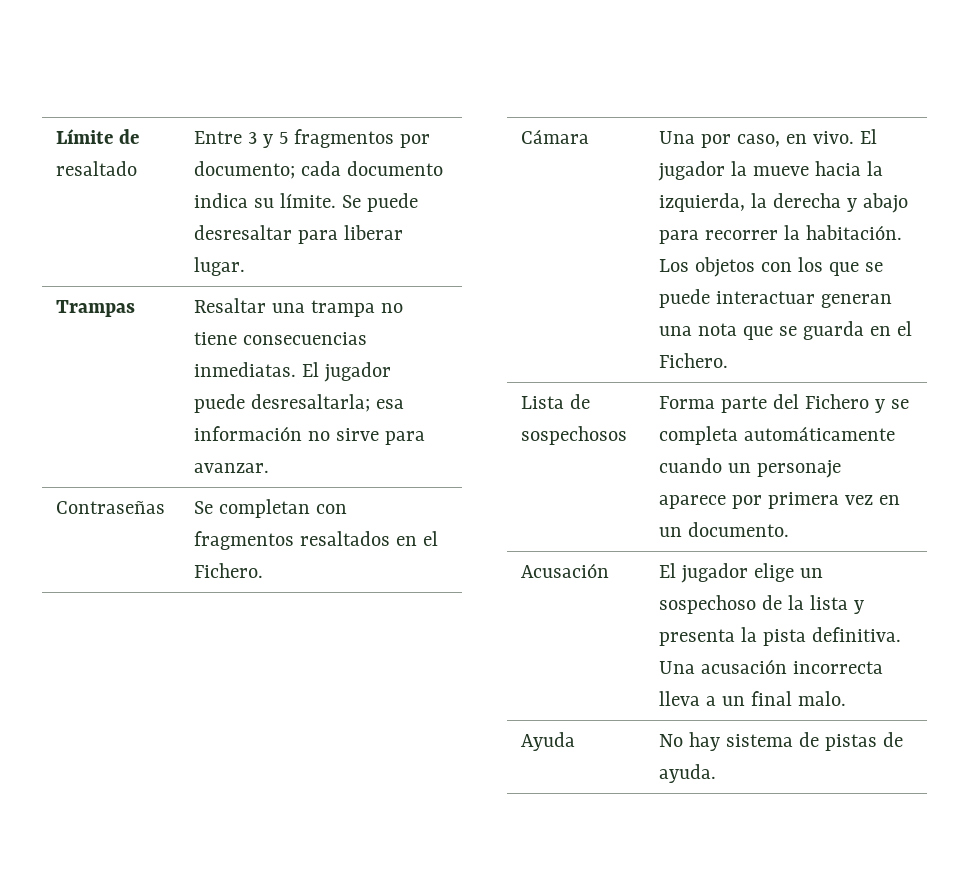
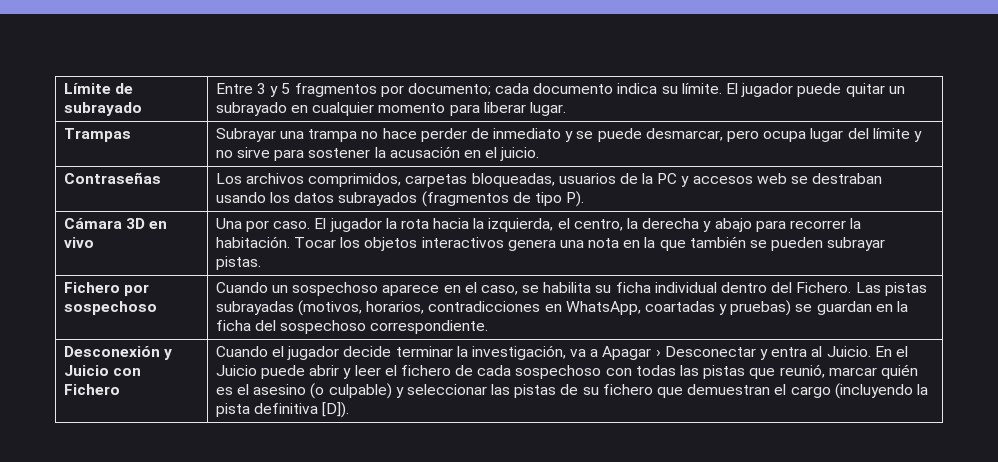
- Límite de resaltado | Entre 3 y 5 fragmentos por documento; cada documento indica su límite. Se puede desresaltar para liberar lugar.
+ Límite de subrayado | Entre 3 y 5 fragmentos por documento; cada documento indica su límite. El jugador puede quitar un subrayado en cualquier momento para liberar lugar.
- Trampas | Resaltar una trampa no tiene consecuencias inmediatas. El jugador puede desresaltarla; esa información no sirve para avanzar.
- Contraseñas | Se completan con fragmentos resaltados en el Fichero.
- Cámara | Una por caso, en vivo. El jugador la mueve hacia la izquierda, la derecha y abajo para recorrer la habitación. Los objetos con los que se puede interactuar generan una nota que se guarda en el Fichero.
- Lista de sospechosos | Forma parte del Fichero y se completa automáticamente cuando un personaje aparece por primera vez en un documento.
- Acusación | El jugador elige un sospechoso de la lista y presenta la pista definitiva. Una acusación incorrecta lleva a un final malo.
- Ayuda | No hay sistema de pistas de ayuda.
+ Trampas | Subrayar una trampa no hace perder de inmediato y se puede desmarcar, pero ocupa lugar del límite y no sirve para sostener la acusación en el juicio.
+ Contraseñas | Los archivos comprimidos, carpetas bloqueadas, usuarios de la PC y accesos web se destraban usando los datos subrayados (fragmentos de tipo P).
+ Cámara 3D en vivo | Una por caso. El jugador la rota hacia la izquierda, el centro, la derecha y abajo para recorrer la habitación. Tocar los objetos interactivos genera una nota en la que también se pueden subrayar pistas.
+ Fichero por sospechoso | Cuando un sospechoso aparece en el caso, se habilita su ficha individual dentro del Fichero. Las pistas subrayadas (motivos, horarios, contradicciones en WhatsApp, coartadas y pruebas) se guardan en la ficha del sospechoso correspondiente.
+ Desconexión y Juicio con Fichero | Cuando el jugador decide terminar la investigación, va a Apagar › Desconectar y entra al Juicio. En el Juicio puede abrir y leer el fichero de cada sospechoso con todas las pistas que reunió, marcar quién es el asesino (o culpable) y seleccionar las pistas de su fichero que demuestran el cargo (incluyendo la pista definitiva [D]).

